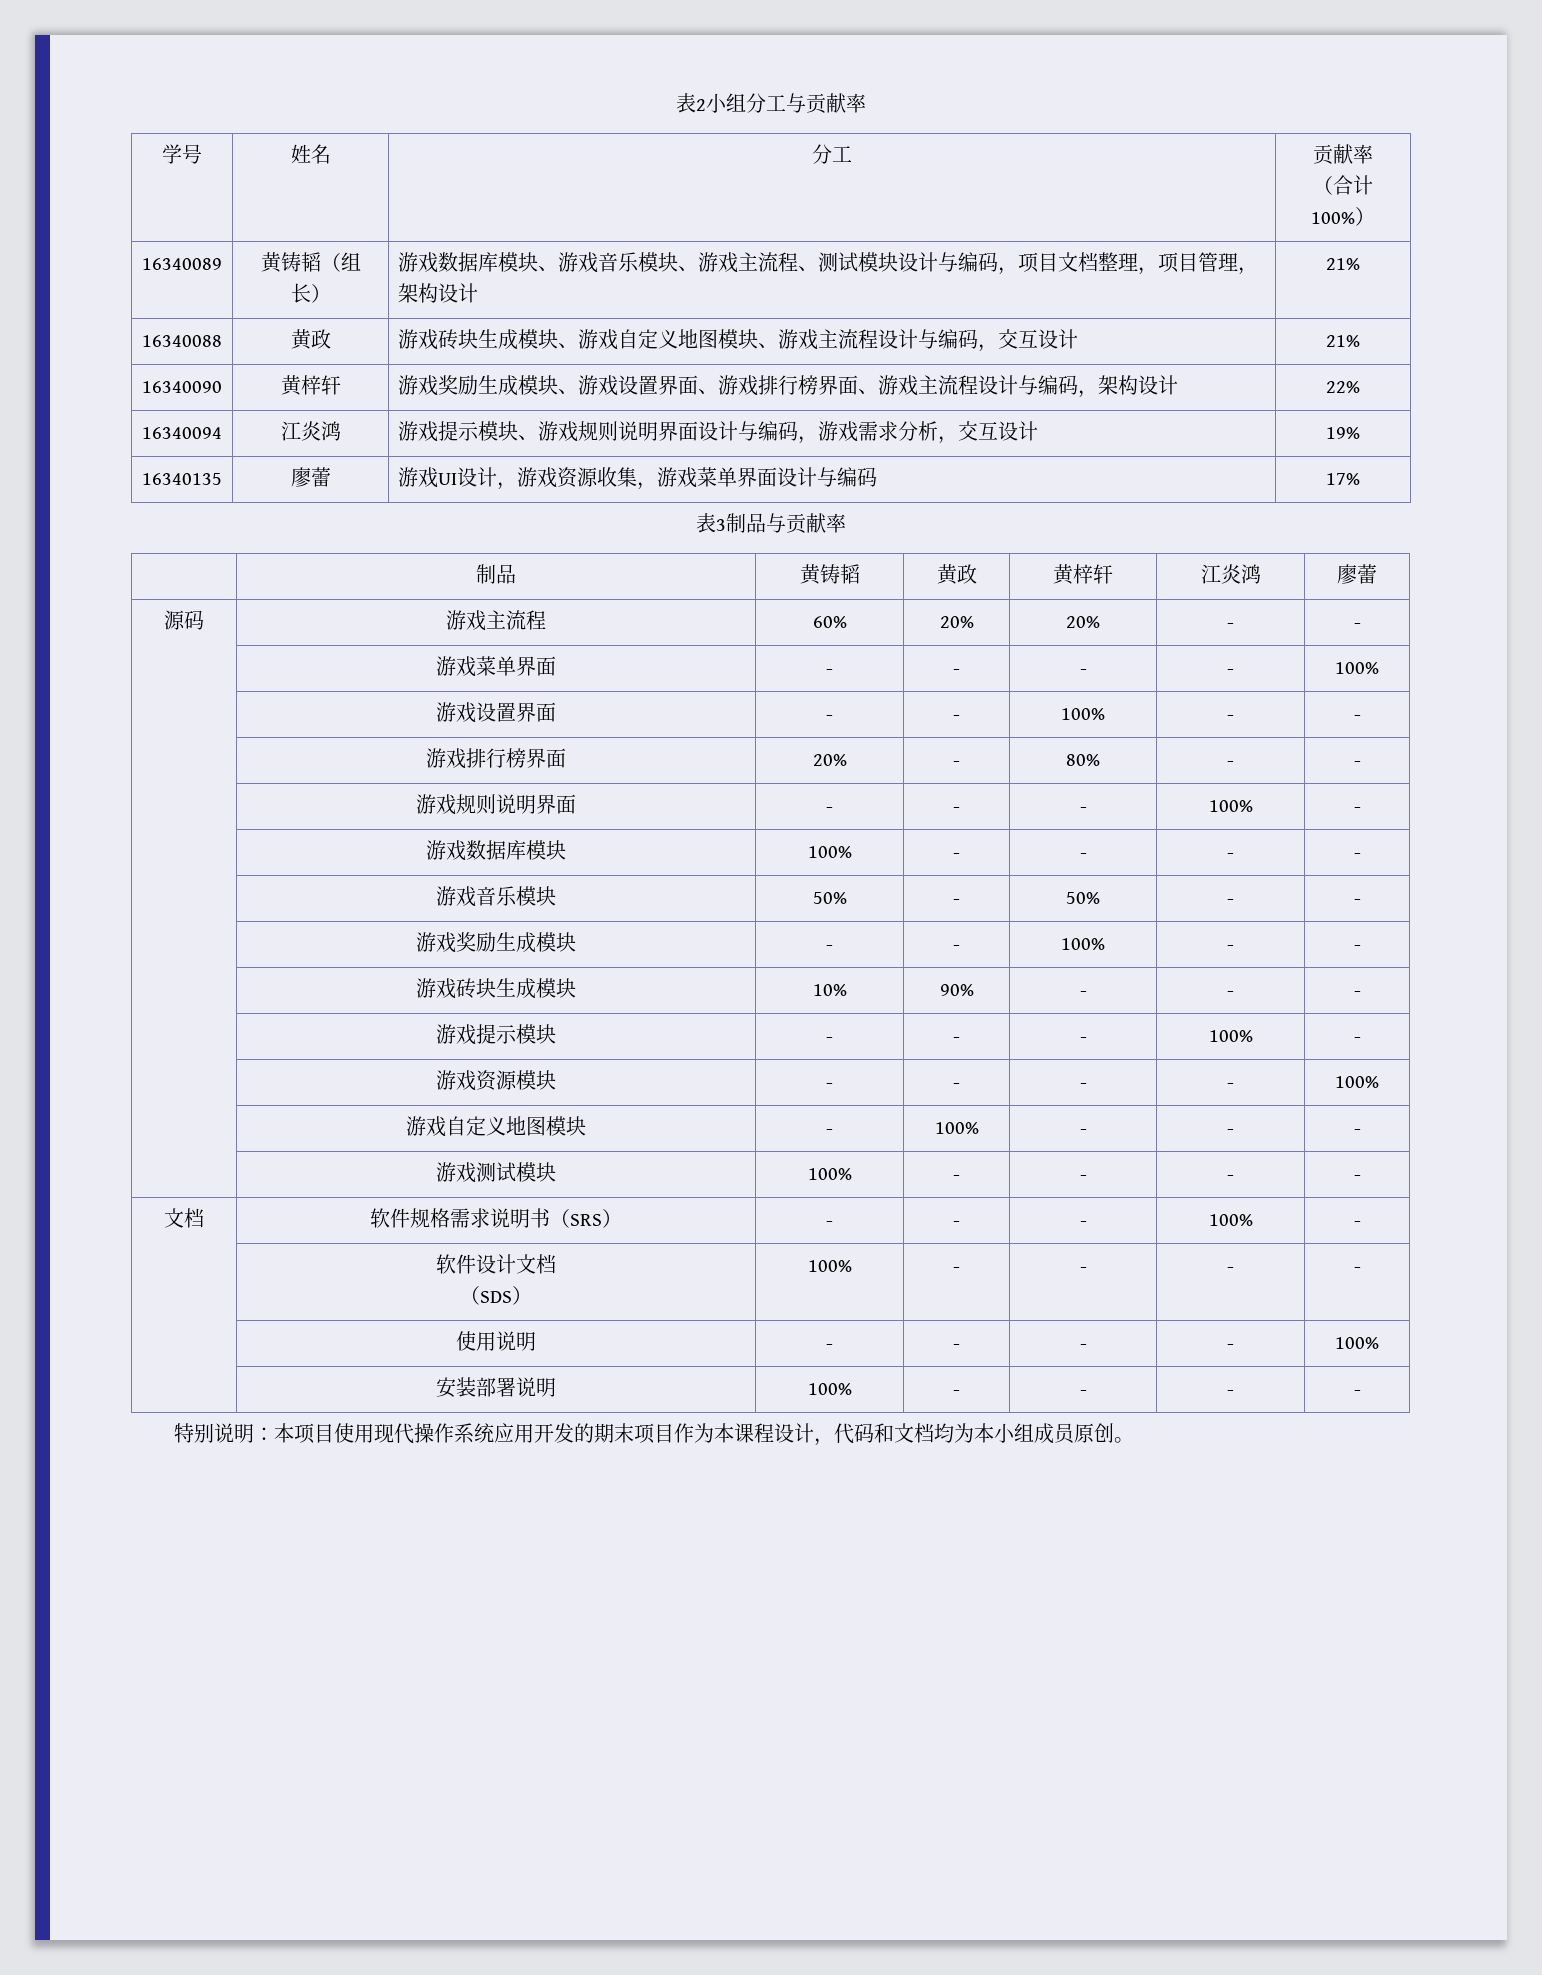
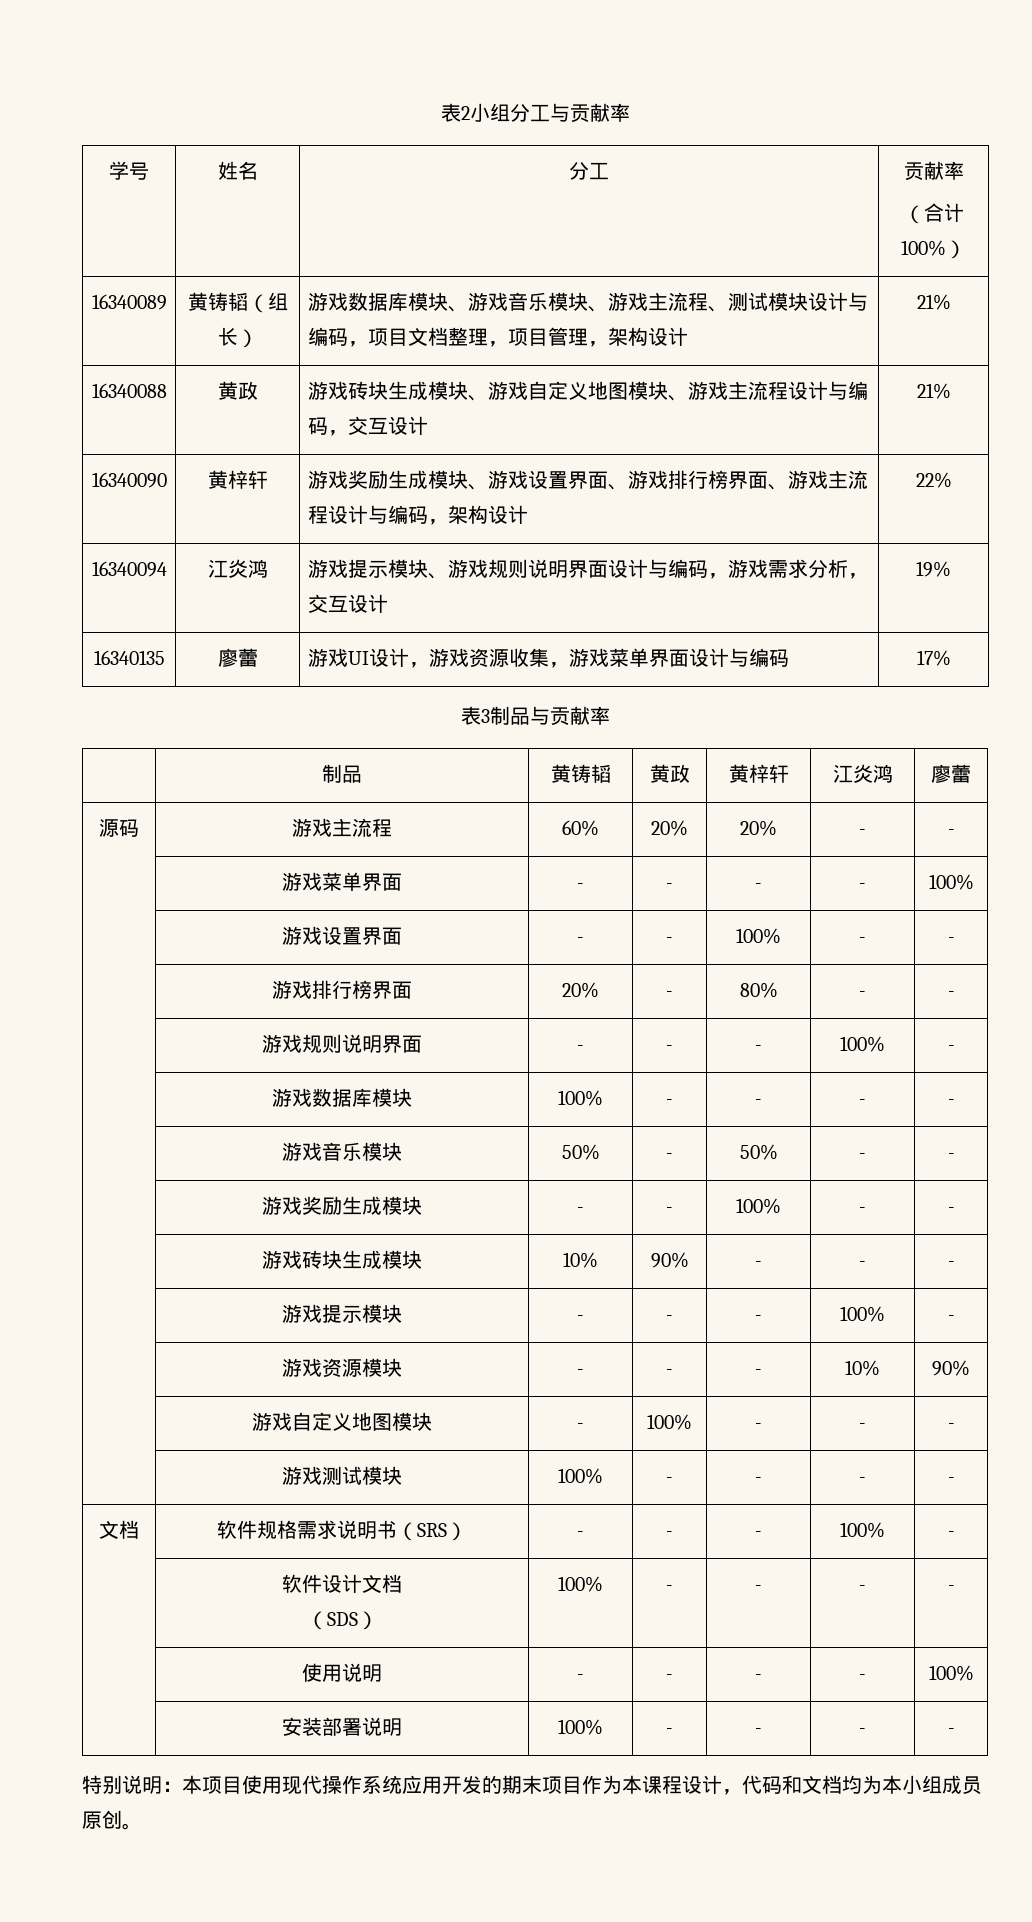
- | 游戏资源模块 | - | - | - | - | 100%
+ | 游戏资源模块 | - | - | - | 10% | 90%

